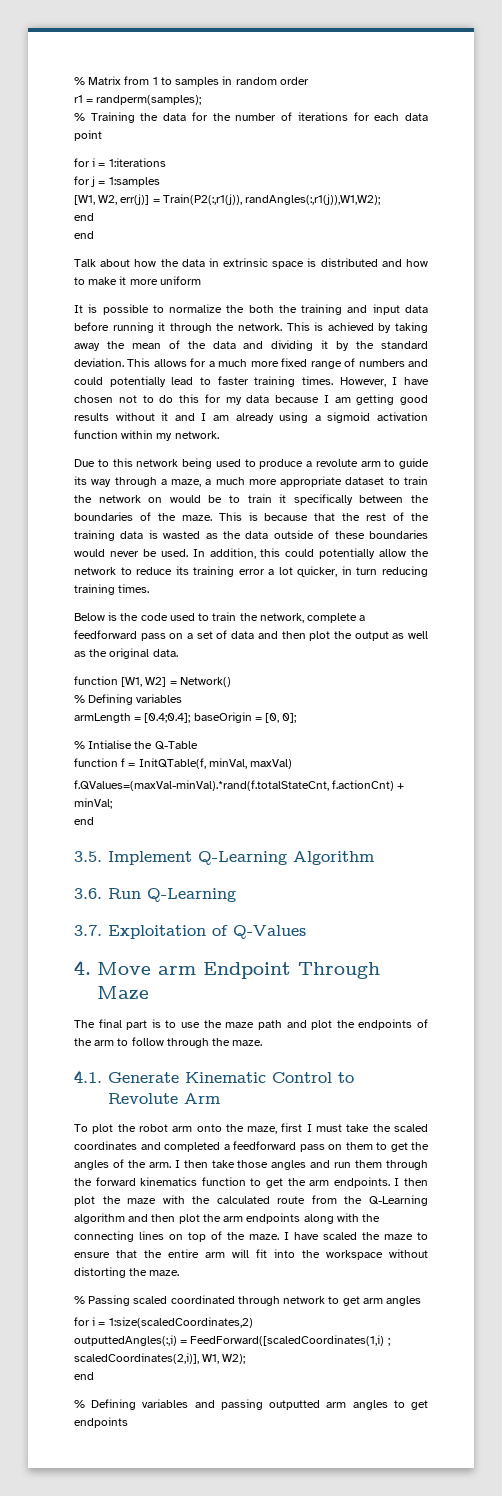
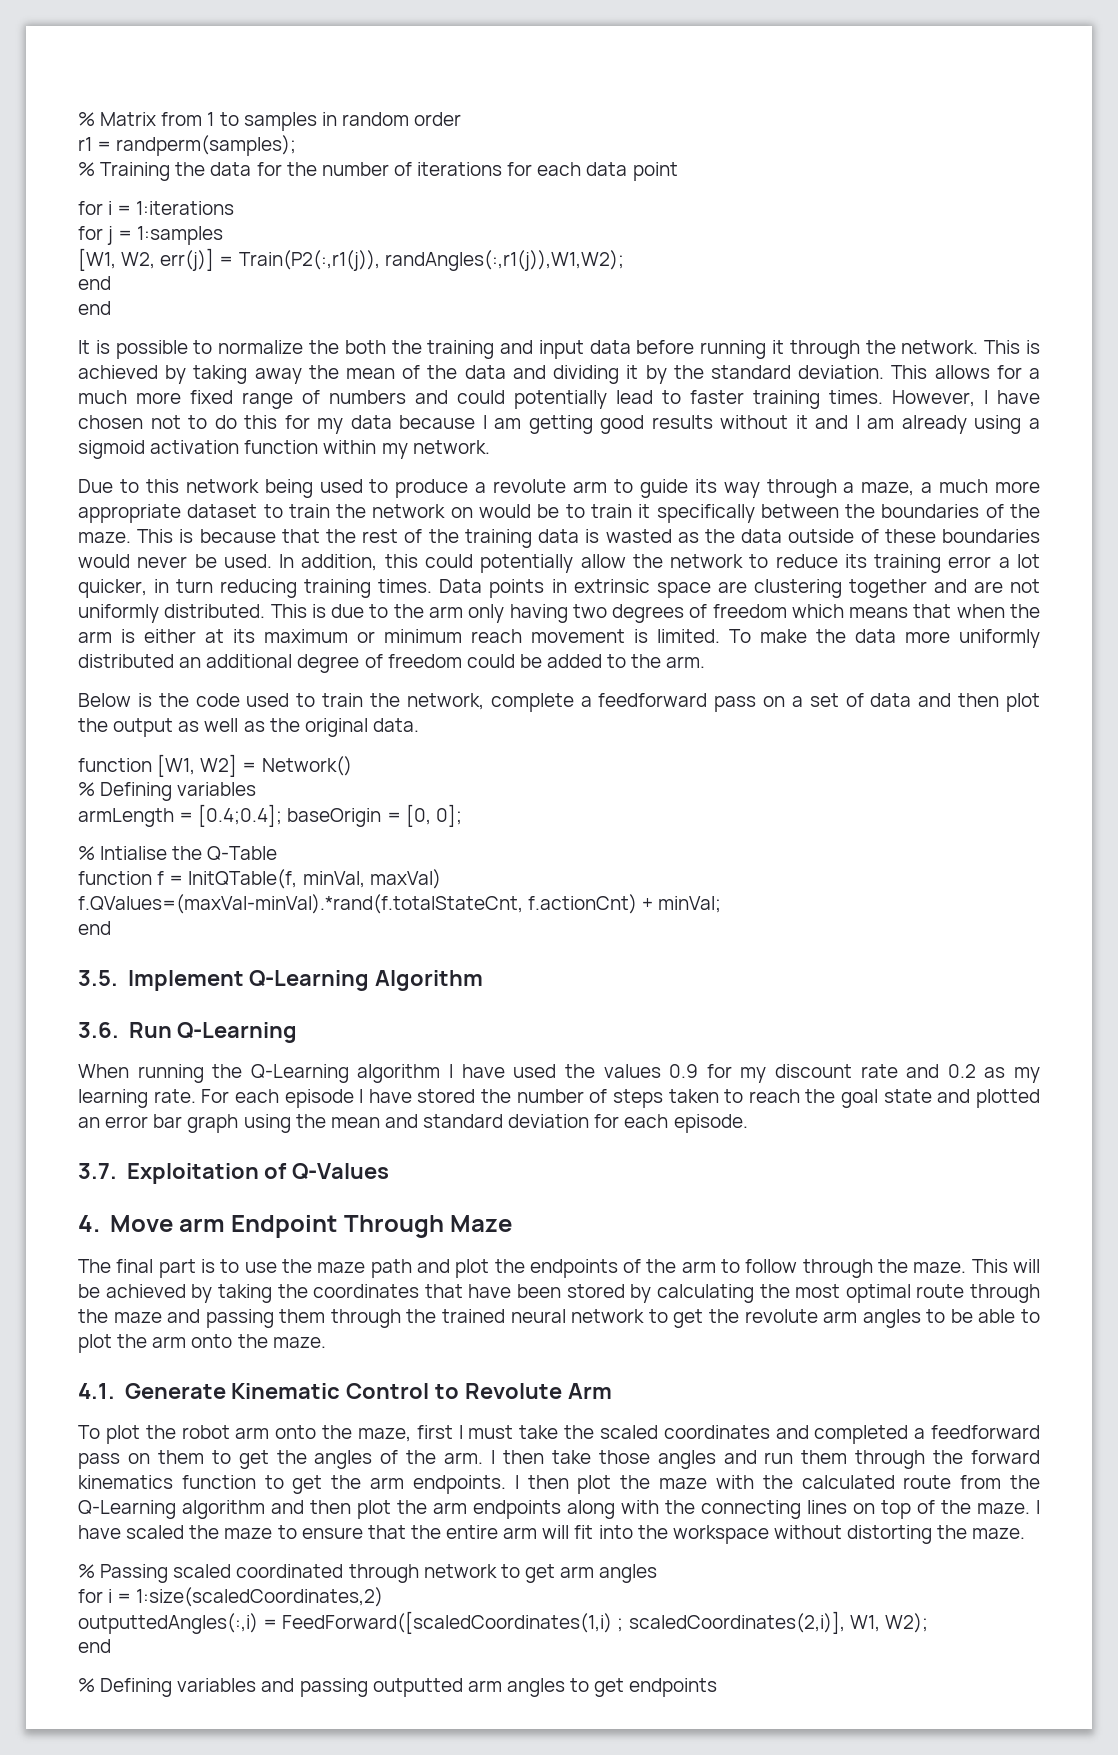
- Talk about how the data in extrinsic space is distributed and how to make it more uniform
+ Data points in extrinsic space are clustering together and are not uniformly distributed. This is due to the arm only having two degrees of freedom which means that when the arm is either at its maximum or minimum reach movement is limited. To make the data more uniformly distributed an additional degree of freedom could be added to the arm.
+ When running the Q-Learning algorithm I have used the values 0.9 for my discount rate and 0.2 as my learning rate. For each episode I have stored the number of steps taken to reach the goal state and plotted an error bar graph using the mean and standard deviation for each episode.
+ This will be achieved by taking the coordinates that have been stored by calculating the most optimal route through the maze and passing them through the trained neural network to get the revolute arm angles to be able to plot the arm onto the maze.

